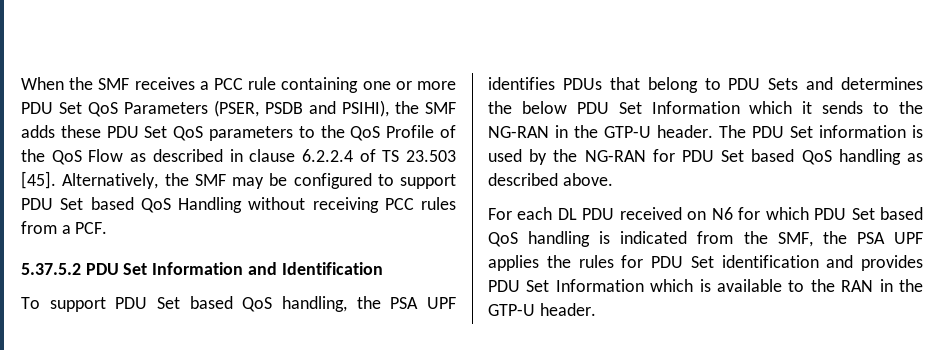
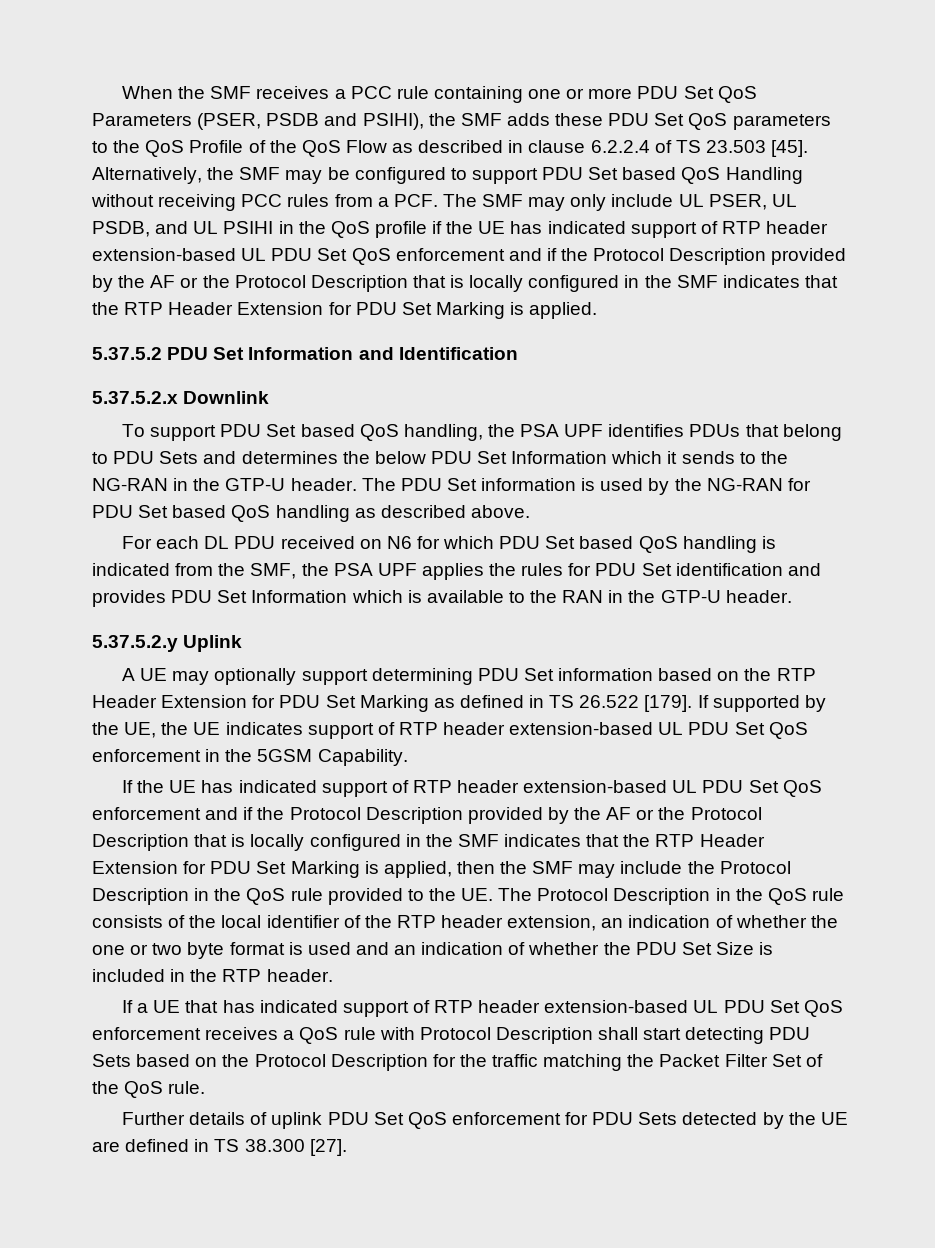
- Alternatively, the SMF may be configured to support PDU Set based QoS Handling without receiving PCC rules from a PCF.
+ Alternatively, the SMF may be configured to support PDU Set based QoS Handling without receiving PCC rules from a PCF. The SMF may only include UL PSER, UL PSDB, and UL PSIHI in the QoS profile if the UE has indicated support of RTP header extension-based UL PDU Set QoS enforcement and if the Protocol Description provided by the AF or the Protocol Description that is locally configured in the SMF indicates that the RTP Header Extension for PDU Set Marking is applied.
+ 5.37.5.2.x Downlink
+ 5.37.5.2.y Uplink
+ A UE may optionally support determining PDU Set information based on the RTP Header Extension for PDU Set Marking as defined in TS 26.522 [179]. If supported by the UE, the UE indicates support of RTP header extension-based UL PDU Set QoS enforcement in the 5GSM Capability.
+ If the UE has indicated support of RTP header extension-based UL PDU Set QoS enforcement and if the Protocol Description provided by the AF or the Protocol Description that is locally configured in the SMF indicates that the RTP Header Extension for PDU Set Marking is applied, then the SMF may include the Protocol Description in the QoS rule provided to the UE. The Protocol Description in the QoS rule consists of the local identifier of the RTP header extension, an indication of whether the one or two byte format is used and an indication of whether the PDU Set Size is included in the RTP header.
+ If a UE that has indicated support of RTP header extension-based UL PDU Set QoS enforcement receives a QoS rule with Protocol Description shall start detecting PDU Sets based on the Protocol Description for the traffic matching the Packet Filter Set of the QoS rule.
+ Further details of uplink PDU Set QoS enforcement for PDU Sets detected by the UE are defined in TS 38.300 [27].

